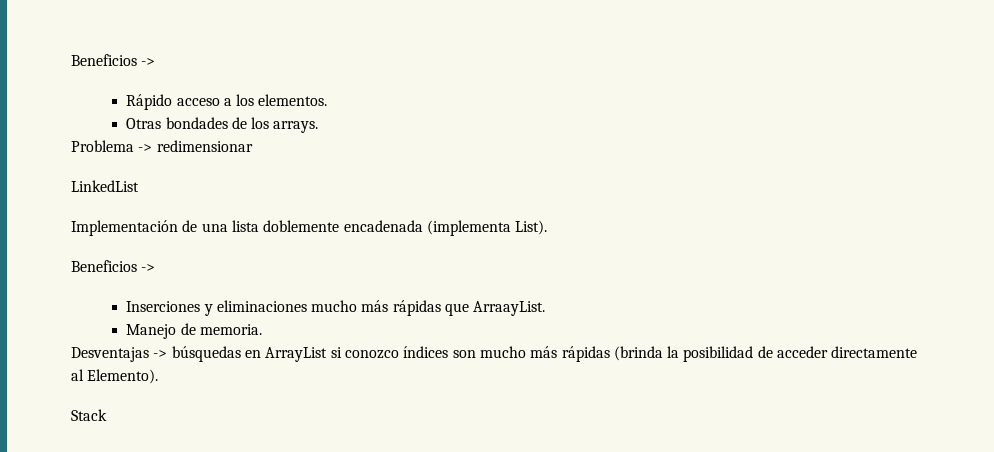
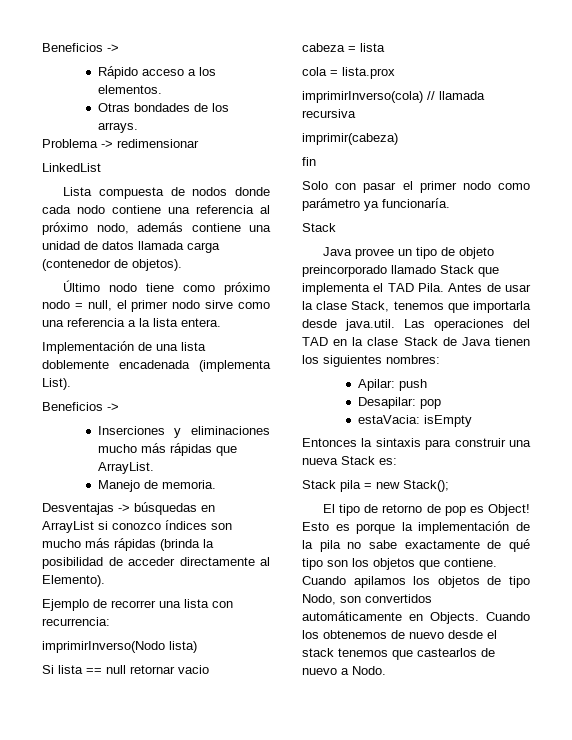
+ Lista compuesta de nodos donde cada nodo contiene una referencia al próximo nodo, además contiene una unidad de datos llamada carga (contenedor de objetos).
+ Último nodo tiene como próximo nodo = null, el primer nodo sirve como una referencia a la lista entera.
- Inserciones y eliminaciones mucho más rápidas que ArraayList.
+ Inserciones y eliminaciones mucho más rápidas que ArrayList.
+ Ejemplo de recorrer una lista con recurrencia:
+ imprimirInverso(Nodo lista)
+ Si lista == null retornar vacio
+ cabeza = lista
+ cola = lista.prox
+ imprimirInverso(cola) // llamada recursiva
+ imprimir(cabeza)
+ fin
+ Solo con pasar el primer nodo como parámetro ya funcionaría.
  Stack
+ Java provee un tipo de objeto preincorporado llamado Stack que implementa el TAD Pila. Antes de usar la clase Stack, tenemos que importarla desde java.util. Las operaciones del TAD en la clase Stack de Java tienen los siguientes nombres:
+ Apilar: push
+ Desapilar: pop
+ estaVacia: isEmpty
+ Entonces la sintaxis para construir una nueva Stack es:
+ Stack pila = new Stack();
+ El tipo de retorno de pop es Object! Esto es porque la implementación de la pila no sabe exactamente de qué tipo son los objetos que contiene. Cuando apilamos los objetos de tipo Nodo, son convertidos automáticamente en Objects. Cuando los obtenemos de nuevo desde el stack tenemos que castearlos de nuevo a Nodo.

